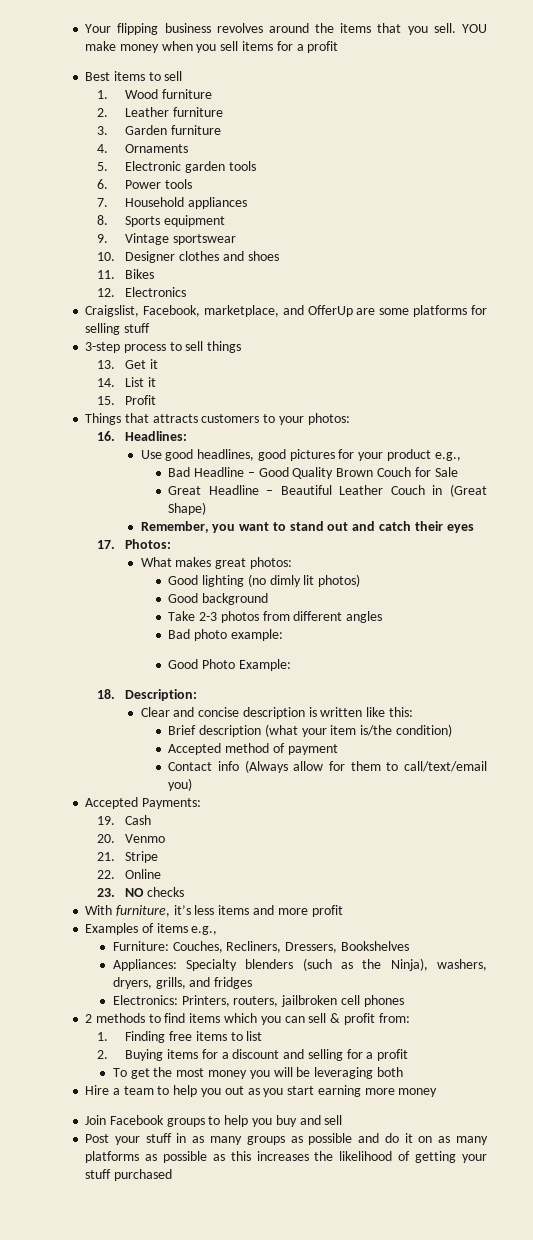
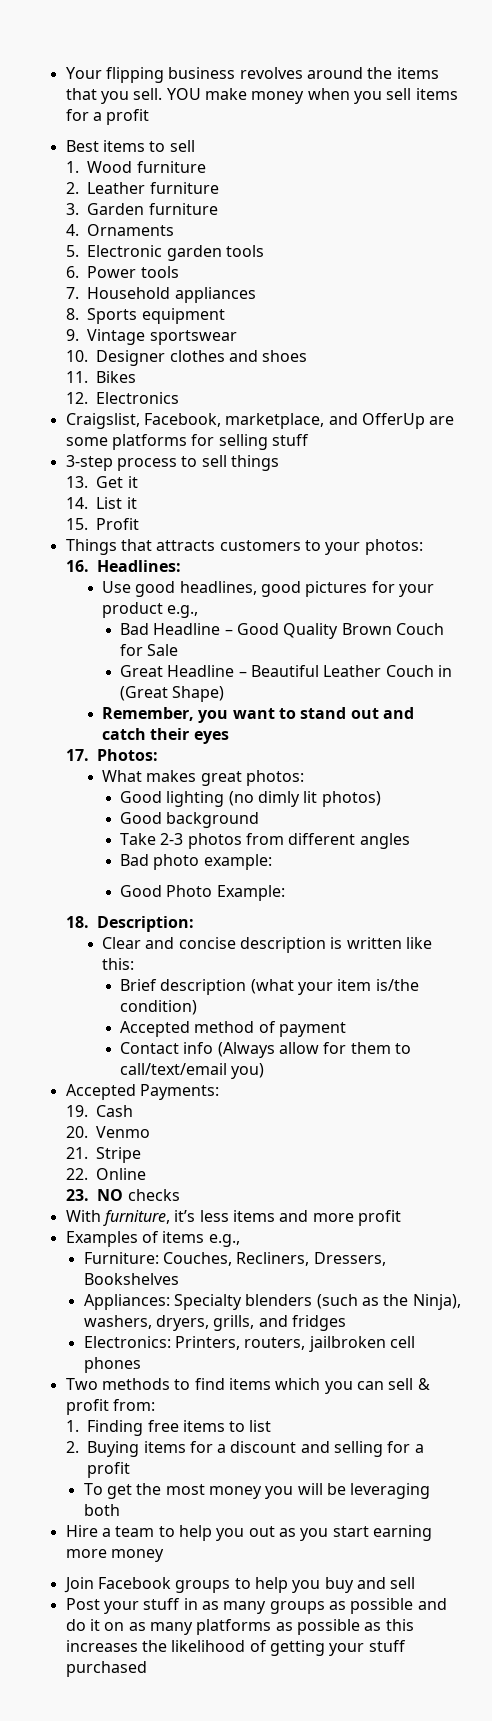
- 2 methods to find items which you can sell & profit from:
+ Two methods to find items which you can sell & profit from:

